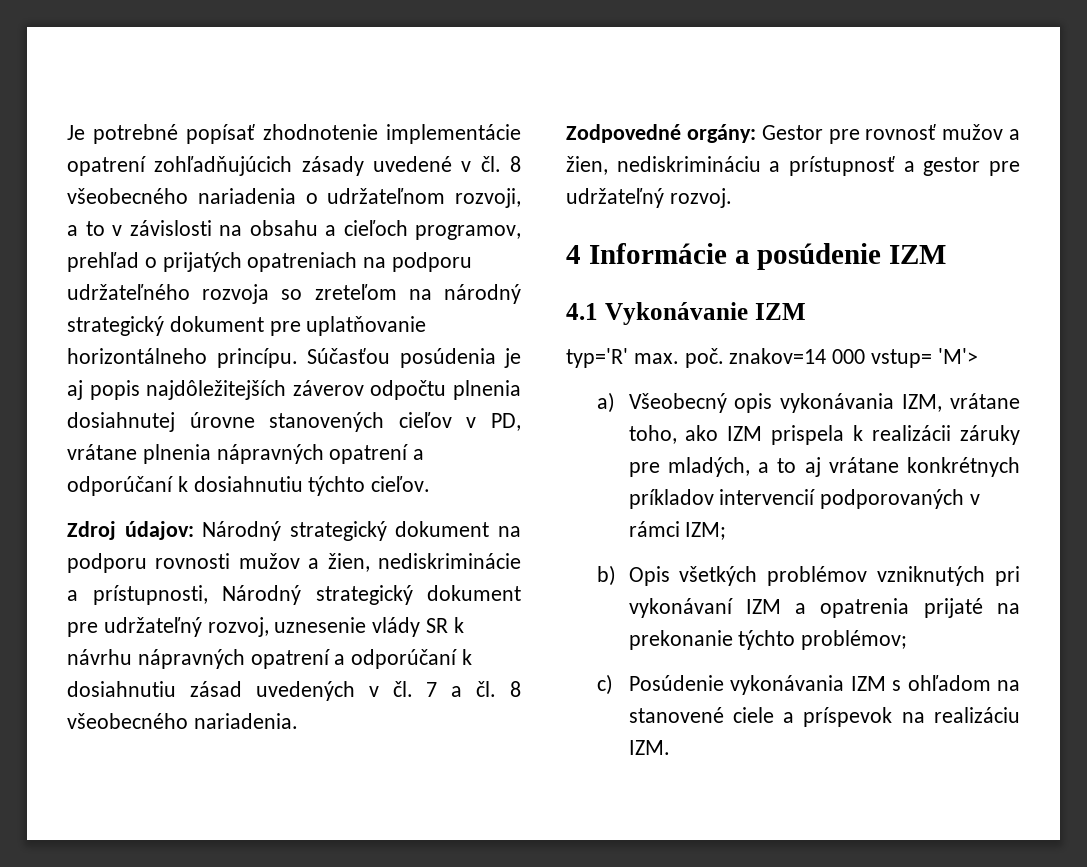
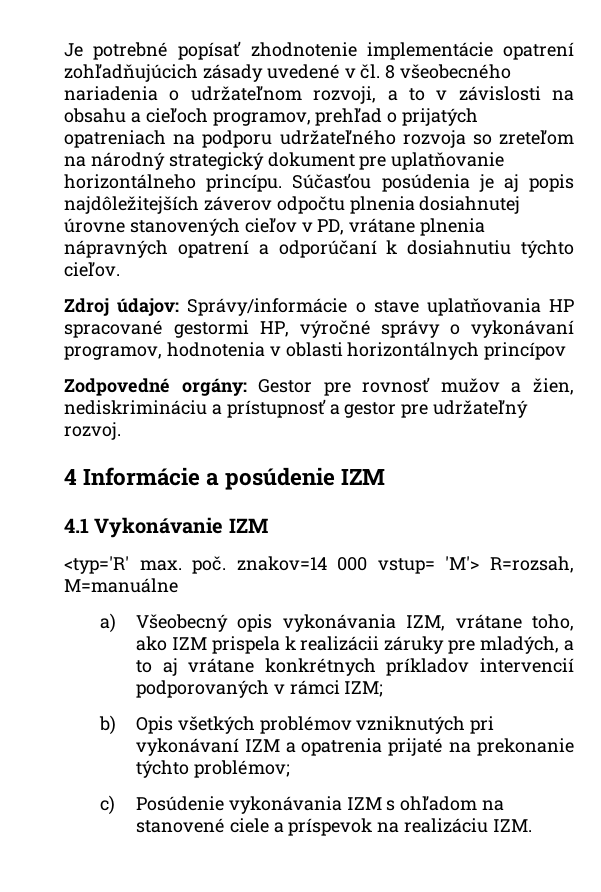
- Zdroj údajov: Národný strategický dokument na podporu rovnosti mužov a žien, nediskriminácie a prístupnosti, Národný strategický dokument pre udržateľný rozvoj, uznesenie vlády SR k návrhu nápravných opatrení a odporúčaní k dosiahnutiu zásad uvedených v čl. 7 a čl. 8 všeobecného nariadenia.
+ Zdroj údajov: Správy/informácie o stave uplatňovania HP spracované gestormi HP, výročné správy o vykonávaní programov, hodnotenia v oblasti horizontálnych princípov
- typ='R' max. poč. znakov=14 000 vstup= 'M'>
+ <typ='R' max. poč. znakov=14 000 vstup= 'M'> R=rozsah, M=manuálne

